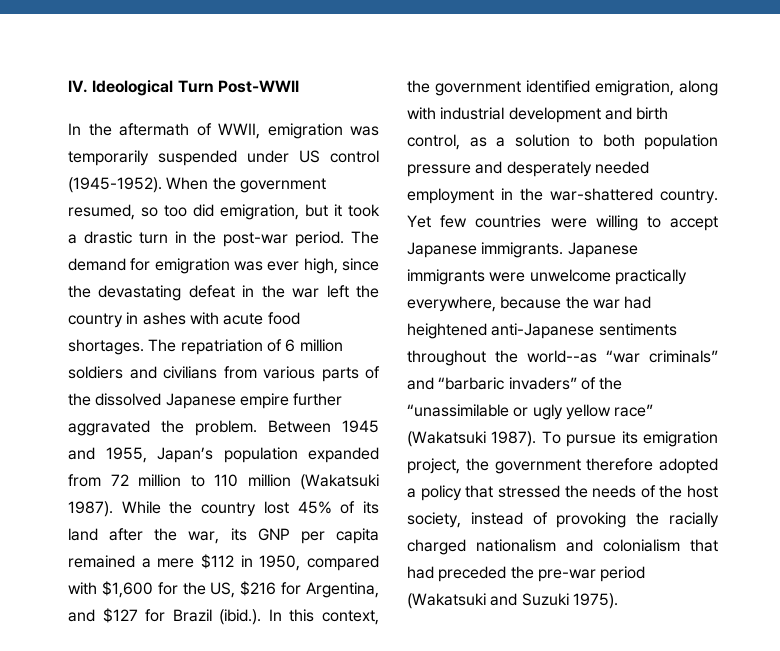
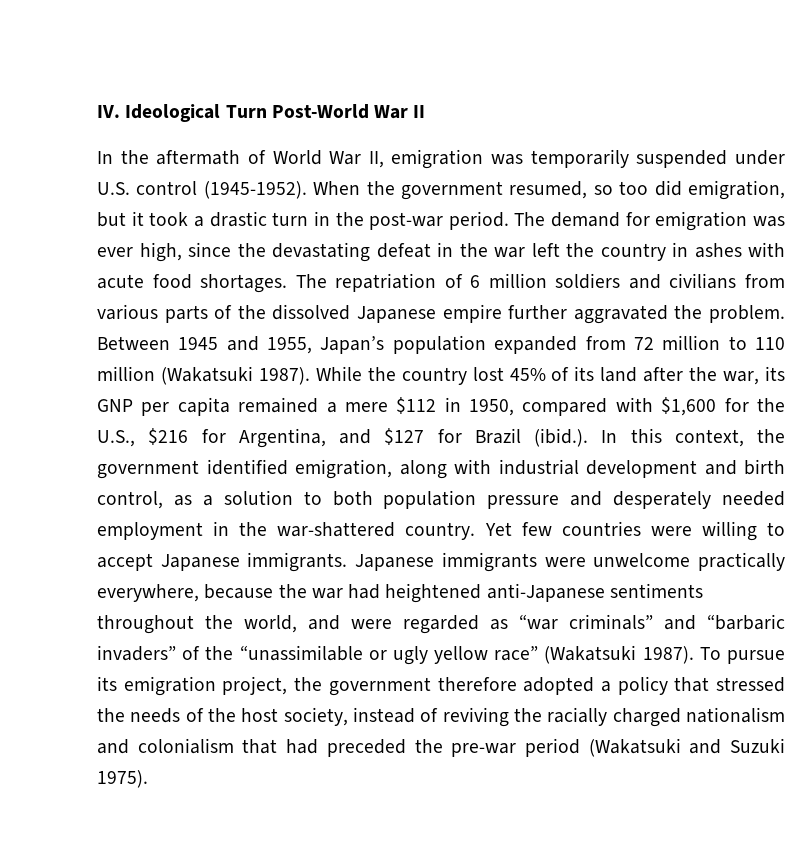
- IV. Ideological Turn Post-WWII
+ IV. Ideological Turn Post-World War II
- In the aftermath of WWII, emigration was temporarily suspended under US control (1945-1952).
+ In the aftermath of World War II, emigration was temporarily suspended under U.S. control (1945-1952).
- While the country lost 45% of its land after the war, its GNP per capita remained a mere $112 in 1950, compared with $1,600 for the US, $216 for Argentina, and $127 for Brazil (ibid.). In this context, the government identified emigration, along with industrial development and birth control, as a solution to both population pressure and desperately needed employment in the war-shattered country.
+ While the country lost 45% of its land after the war, its GNP per capita remained a mere $112 in 1950, compared with $1,600 for the U.S., $216 for Argentina, and $127 for Brazil (ibid.). In this context, the government identified emigration, along with industrial development and birth control, as a solution to both population pressure and desperately needed employment in the war-shattered country.
- Japanese immigrants were unwelcome practically everywhere, because the war had heightened anti-Japanese sentiments throughout the world--as “war criminals” and “barbaric invaders” of the “unassimilable or ugly yellow race” (Wakatsuki 1987).
+ Japanese immigrants were unwelcome practically everywhere, because the war had heightened anti-Japanese sentiments throughout the world, and were regarded as “war criminals” and “barbaric invaders” of the “unassimilable or ugly yellow race” (Wakatsuki 1987).
- To pursue its emigration project, the government therefore adopted a policy that stressed the needs of the host society, instead of provoking the racially charged nationalism and colonialism that had preceded the pre-war period (Wakatsuki and Suzuki 1975).
+ To pursue its emigration project, the government therefore adopted a policy that stressed the needs of the host society, instead of reviving the racially charged nationalism and colonialism that had preceded the pre-war period (Wakatsuki and Suzuki 1975).

